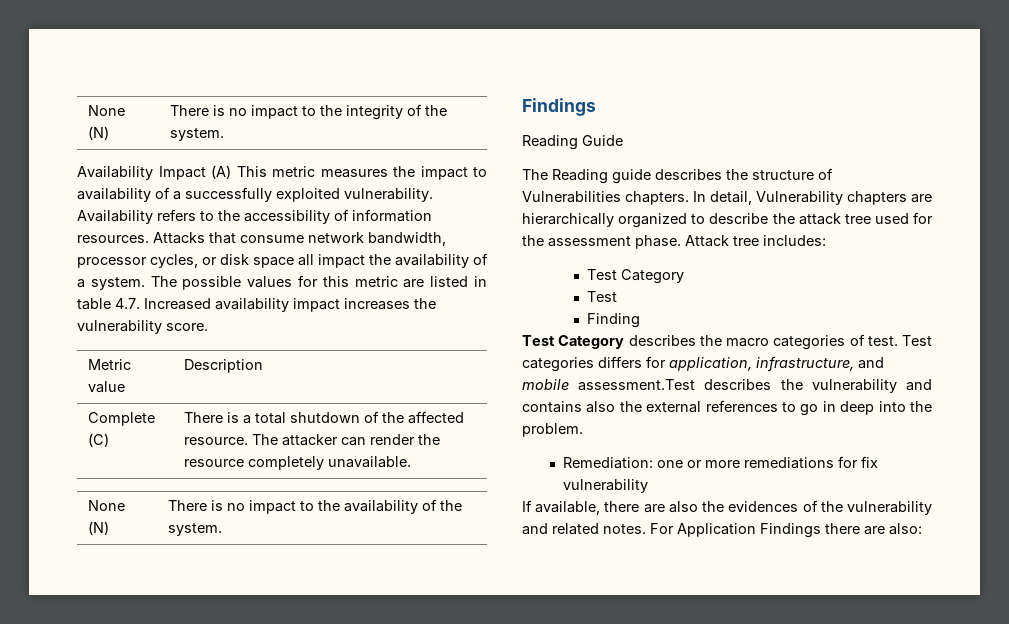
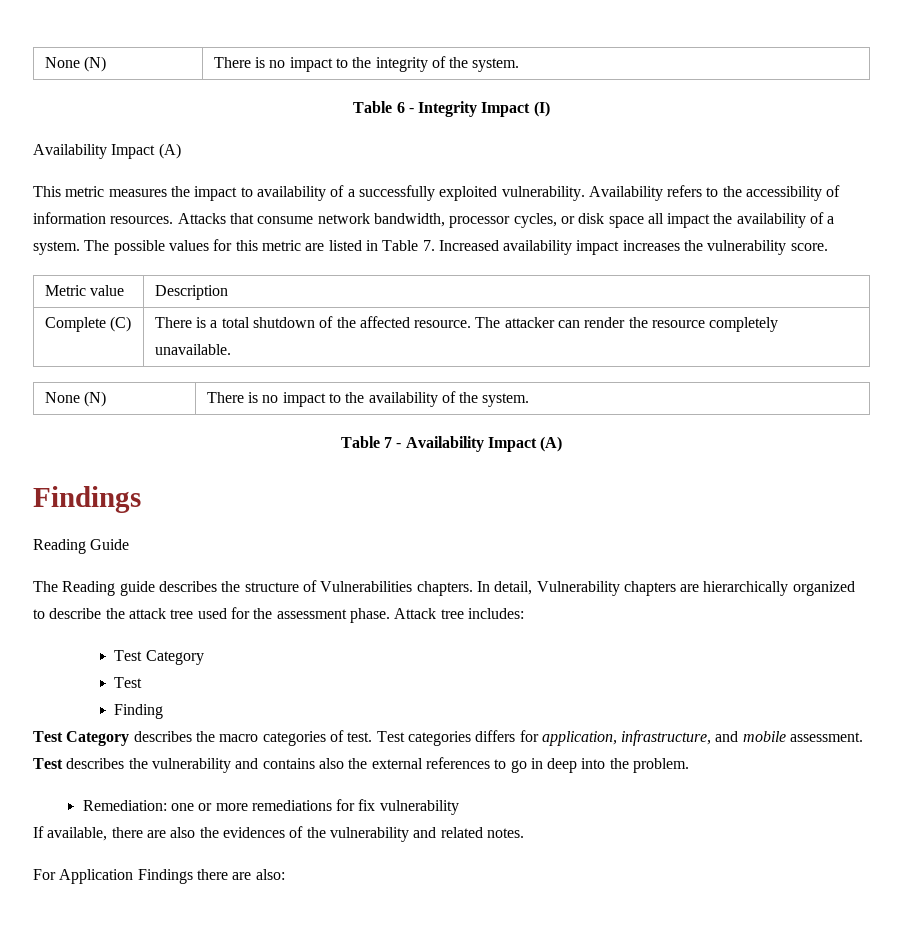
- Availability Impact (A) This metric measures the impact to availability of a successfully exploited vulnerability.
+ Table 6 - Integrity Impact (I)
+ Availability Impact (A)
+ This metric measures the impact to availability of a successfully exploited vulnerability.
- The possible values for this metric are listed in table 4.7. Increased availability impact increases the vulnerability score.
+ The possible values for this metric are listed in Table 7. Increased availability impact increases the vulnerability score.
+ Table 7 - Availability Impact (A)
- Test categories differs for application, infrastructure, and mobile assessment.Test describes the vulnerability and contains also the external references to go in deep into the problem.
+ Test categories differs for application, infrastructure, and mobile assessment. Test describes the vulnerability and contains also the external references to go in deep into the problem.
- If available, there are also the evidences of the vulnerability and related notes. For Application Findings there are also:
+ If available, there are also the evidences of the vulnerability and related notes.
+ For Application Findings there are also:

